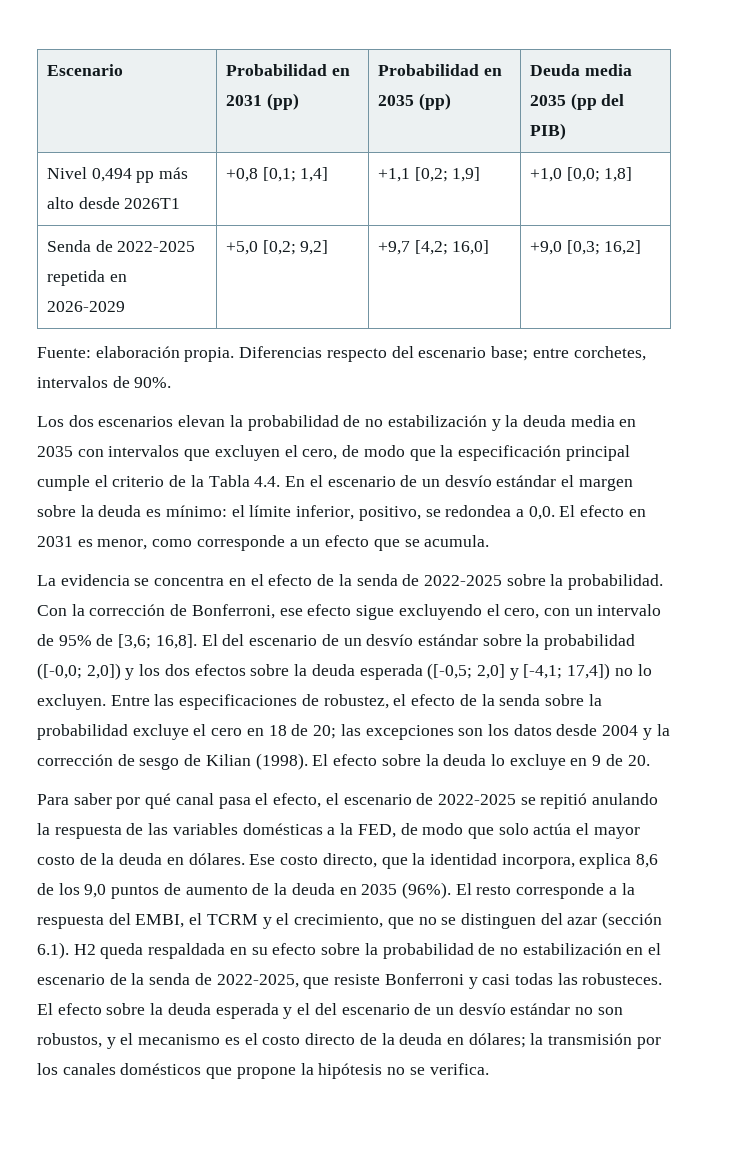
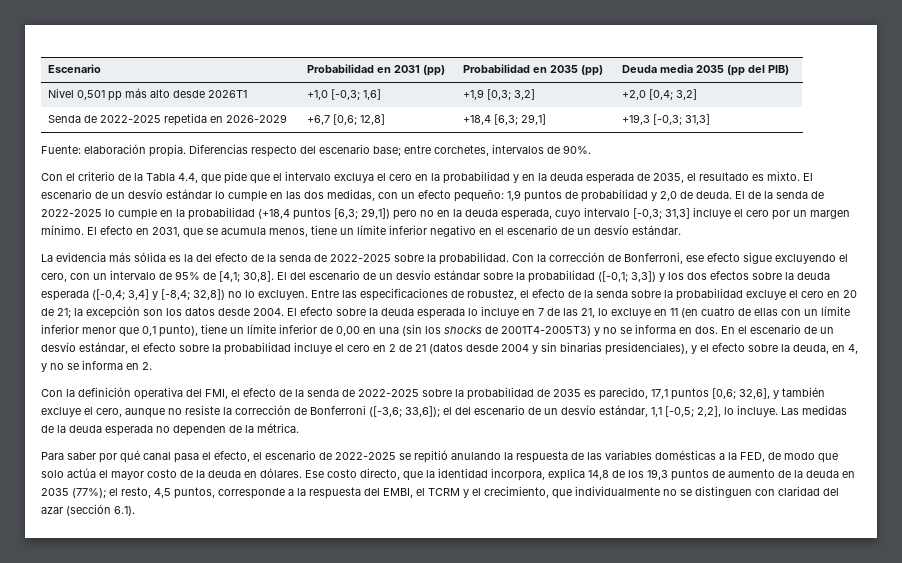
- Nivel 0,494 pp más alto desde 2026T1 | +0,8 [0,1; 1,4] | +1,1 [0,2; 1,9] | +1,0 [0,0; 1,8]
+ Nivel 0,501 pp más alto desde 2026T1 | +1,0 [-0,3; 1,6] | +1,9 [0,3; 3,2] | +2,0 [0,4; 3,2]
- Senda de 2022-2025 repetida en 2026-2029 | +5,0 [0,2; 9,2] | +9,7 [4,2; 16,0] | +9,0 [0,3; 16,2]
+ Senda de 2022-2025 repetida en 2026-2029 | +6,7 [0,6; 12,8] | +18,4 [6,3; 29,1] | +19,3 [-0,3; 31,3]
- Los dos escenarios elevan la probabilidad de no estabilización y la deuda media en 2035 con intervalos que excluyen el cero, de modo que la especificación principal cumple el criterio de la Tabla 4.4. En el escenario de un desvío estándar el margen sobre la deuda es mínimo: el límite inferior, positivo, se redondea a 0,0. El efecto en 2031 es menor, como corresponde a un efecto que se acumula.
- La evidencia se concentra en el efecto de la senda de 2022-2025 sobre la probabilidad.
+ Con el criterio de la Tabla 4.4, que pide que el intervalo excluya el cero en la probabilidad y en la deuda esperada de 2035, el resultado es mixto. El escenario de un desvío estándar lo cumple en las dos medidas, con un efecto pequeño: 1,9 puntos de probabilidad y 2,0 de deuda. El de la senda de 2022-2025 lo cumple en la probabilidad (+18,4 puntos [6,3; 29,1]) pero no en la deuda esperada, cuyo intervalo [-0,3; 31,3] incluye el cero por un margen mínimo. El efecto en 2031, que se acumula menos, tiene un límite inferior negativo en el escenario de un desvío estándar.
+ La evidencia más sólida es la del efecto de la senda de 2022-2025 sobre la probabilidad.
- Con la corrección de Bonferroni, ese efecto sigue excluyendo el cero, con un intervalo de 95% de [3,6; 16,8].
+ Con la corrección de Bonferroni, ese efecto sigue excluyendo el cero, con un intervalo de 95% de [4,1; 30,8].
- El del escenario de un desvío estándar sobre la probabilidad ([-0,0; 2,0]) y los dos efectos sobre la deuda esperada ([-0,5; 2,0] y [-4,1; 17,4]) no lo excluyen.
+ El del escenario de un desvío estándar sobre la probabilidad ([-0,1; 3,3]) y los dos efectos sobre la deuda esperada ([-0,4; 3,4] y [-8,4; 32,8]) no lo excluyen.
- Entre las especificaciones de robustez, el efecto de la senda sobre la probabilidad excluye el cero en 18 de 20; las excepciones son los datos desde 2004 y la corrección de sesgo de Kilian (1998). El efecto sobre la deuda lo excluye en 9 de 20.
+ Entre las especificaciones de robustez, el efecto de la senda sobre la probabilidad excluye el cero en 20 de 21; la excepción son los datos desde 2004. El efecto sobre la deuda esperada lo incluye en 7 de las 21, lo excluye en 11 (en cuatro de ellas con un límite inferior menor que 0,1 punto), tiene un límite inferior de 0,00 en una (sin los shocks de 2001T4-2005T3) y no se informa en dos. En el escenario de un desvío estándar, el efecto sobre la probabilidad incluye el cero en 2 de 21 (datos desde 2004 y sin binarias presidenciales), y el efecto sobre la deuda, en 4, y no se informa en 2.
+ Con la definición operativa del FMI, el efecto de la senda de 2022-2025 sobre la probabilidad de 2035 es parecido, 17,1 puntos [0,6; 32,6], y también excluye el cero, aunque no resiste la corrección de Bonferroni ([-3,6; 33,6]); el del escenario de un desvío estándar, 1,1 [-0,5; 2,2], lo incluye. Las medidas de la deuda esperada no dependen de la métrica.
- Ese costo directo, que la identidad incorpora, explica 8,6 de los 9,0 puntos de aumento de la deuda en 2035 (96%). El resto corresponde a la respuesta del EMBI, el TCRM y el crecimiento, que no se distinguen del azar (sección 6.1). H2 queda respaldada en su efecto sobre la probabilidad de no estabilización en el escenario de la senda de 2022-2025, que resiste Bonferroni y casi todas las robusteces. El efecto sobre la deuda esperada y el del escenario de un desvío estándar no son robustos, y el mecanismo es el costo directo de la deuda en dólares; la transmisión por los canales domésticos que propone la hipótesis no se verifica.
+ Ese costo directo, que la identidad incorpora, explica 14,8 de los 19,3 puntos de aumento de la deuda en 2035 (77%); el resto, 4,5 puntos, corresponde a la respuesta del EMBI, el TCRM y el crecimiento, que individualmente no se distinguen con claridad del azar (sección 6.1).

